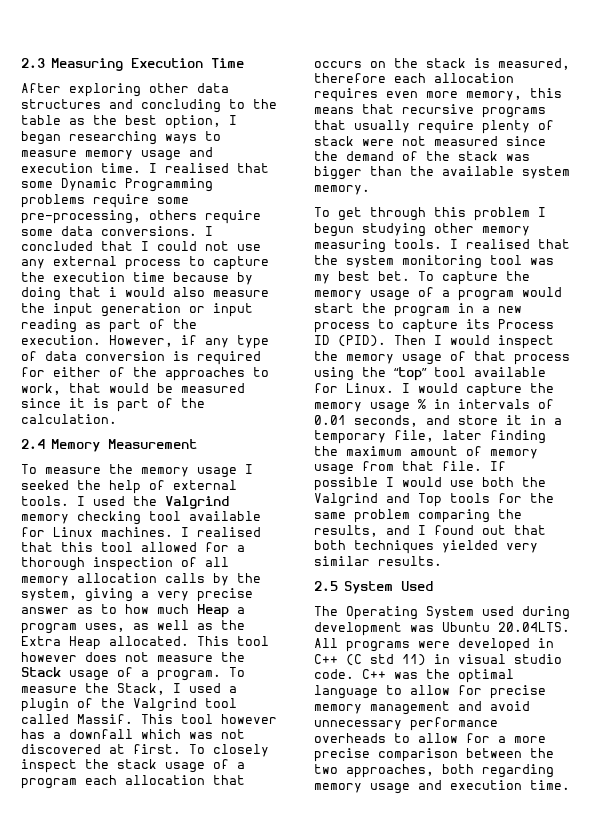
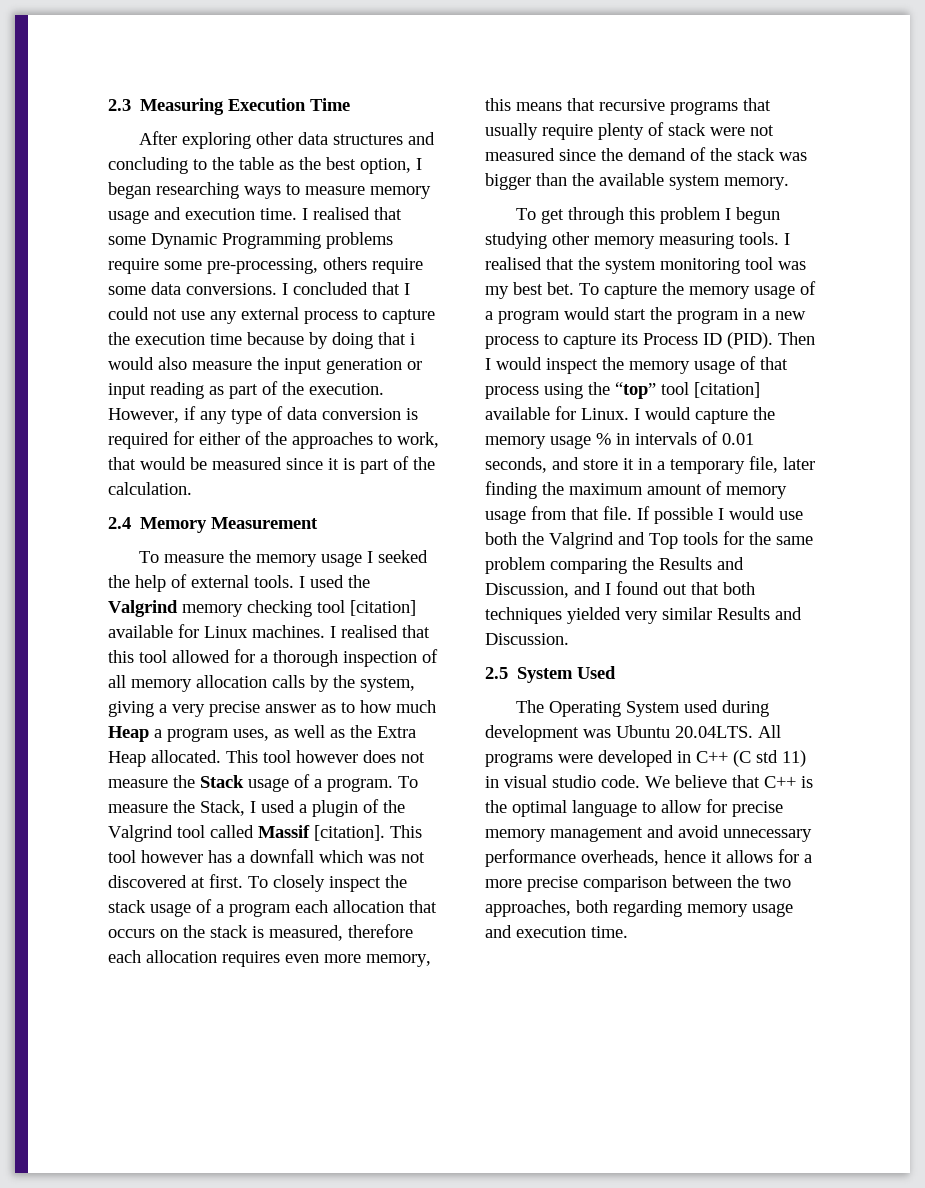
- I used the Valgrind memory checking tool available for Linux machines.
+ I used the Valgrind memory checking tool [citation] available for Linux machines.
- To measure the Stack, I used a plugin of the Valgrind tool called Massif.
+ To measure the Stack, I used a plugin of the Valgrind tool called Massif [citation].
- Then I would inspect the memory usage of that process using the “top” tool available for Linux.
+ Then I would inspect the memory usage of that process using the “top” tool [citation] available for Linux.
- If possible I would use both the Valgrind and Top tools for the same problem comparing the results, and I found out that both techniques yielded very similar results.
+ If possible I would use both the Valgrind and Top tools for the same problem comparing the Results and Discussion, and I found out that both techniques yielded very similar Results and Discussion.
- C++ was the optimal language to allow for precise memory management and avoid unnecessary performance overheads to allow for a more precise comparison between the two approaches, both regarding memory usage and execution time.
+ We believe that C++ is the optimal language to allow for precise memory management and avoid unnecessary performance overheads, hence it allows for a more precise comparison between the two approaches, both regarding memory usage and execution time.

